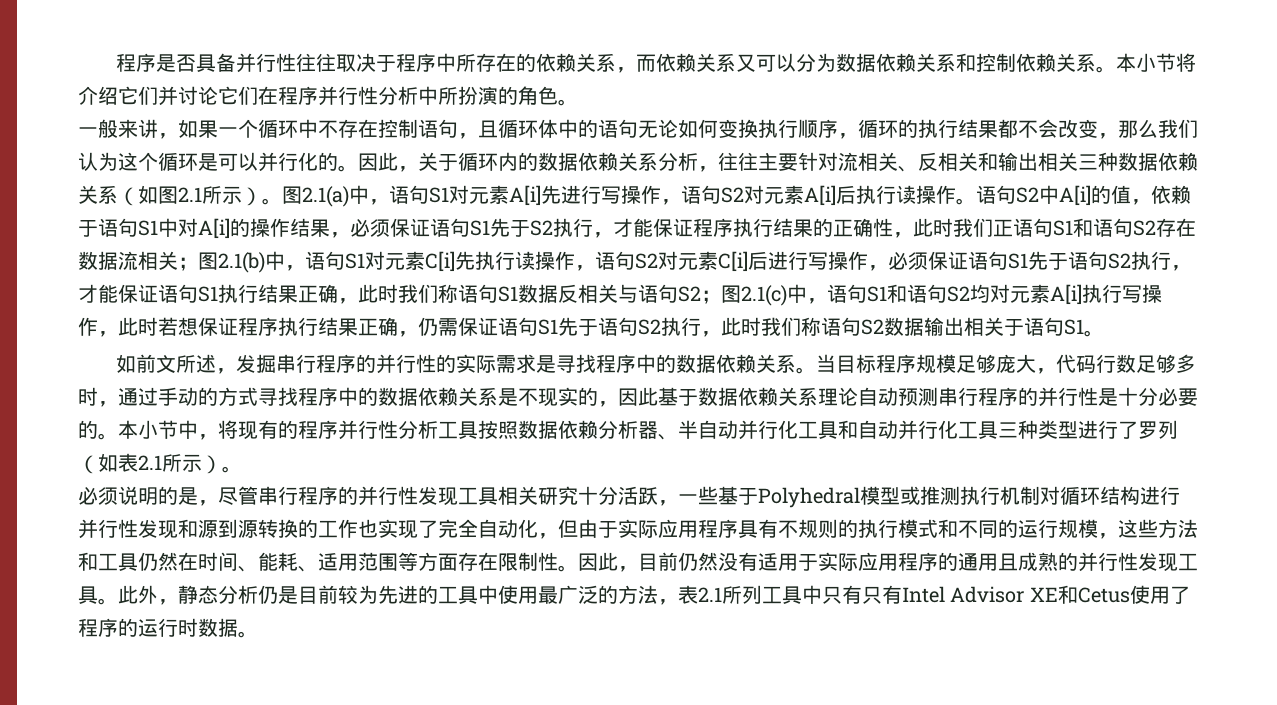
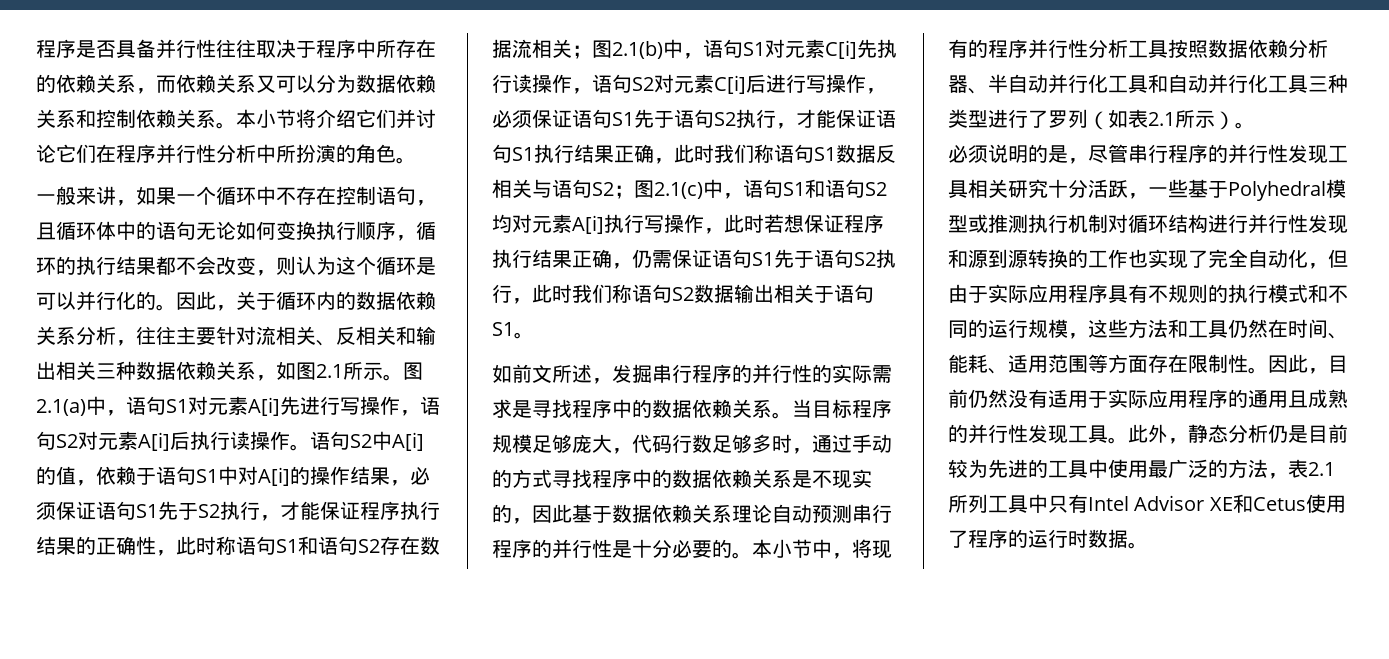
- 一般来讲，如果一个循环中不存在控制语句，且循环体中的语句无论如何变换执行顺序，循环的执行结果都不会改变，那么我们认为这个循环是可以并行化的。
+ 一般来讲，如果一个循环中不存在控制语句，且循环体中的语句无论如何变换执行顺序，循环的执行结果都不会改变，则认为这个循环是可以并行化的。
- 因此，关于循环内的数据依赖关系分析，往往主要针对流相关、反相关和输出相关三种数据依赖关系（如图2.1所示）。
+ 因此，关于循环内的数据依赖关系分析，往往主要针对流相关、反相关和输出相关三种数据依赖关系，如图2.1所示。
- 语句S2中A[i]的值，依赖于语句S1中对A[i]的操作结果，必须保证语句S1先于S2执行，才能保证程序执行结果的正确性，此时我们正语句S1和语句S2存在数据流相关；
+ 语句S2中A[i]的值，依赖于语句S1中对A[i]的操作结果，必须保证语句S1先于S2执行，才能保证程序执行结果的正确性，此时称语句S1和语句S2存在数据流相关；
- 此外，静态分析仍是目前较为先进的工具中使用最广泛的方法，表2.1所列工具中只有只有Intel Advisor XE和Cetus使用了程序的运行时数据。
+ 此外，静态分析仍是目前较为先进的工具中使用最广泛的方法，表2.1所列工具中只有Intel Advisor XE和Cetus使用了程序的运行时数据。

